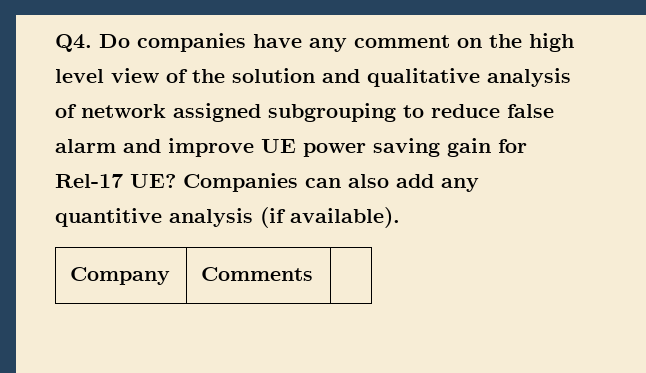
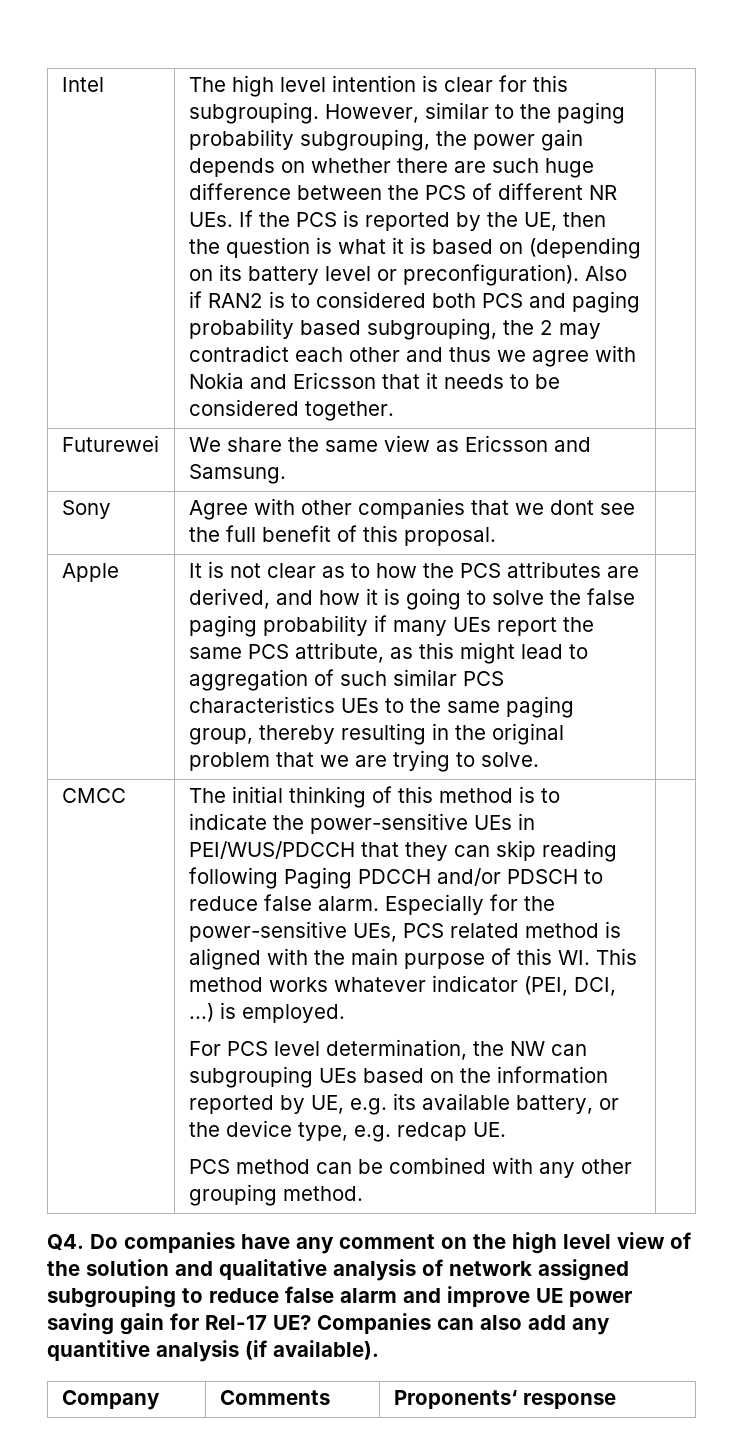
+ Intel | The high level intention is clear for this subgrouping. However, similar to the paging probability subgrouping, the power gain depends on whether there are such huge difference between the PCS of different NR UEs. If the PCS is reported by the UE, then the question is what it is based on (depending on its battery level or preconfiguration). Also if RAN2 is to considered both PCS and paging probability based subgrouping, the 2 may contradict each other and thus we agree with Nokia and Ericsson that it needs to be considered together. |
+ Futurewei | We share the same view as Ericsson and Samsung. |
+ Sony | Agree with other companies that we dont see the full benefit of this proposal. |
+ Apple | It is not clear as to how the PCS attributes are derived, and how it is going to solve the false paging probability if many UEs report the same PCS attribute, as this might lead to aggregation of such similar PCS characteristics UEs to the same paging group, thereby resulting in the original problem that we are trying to solve. |
+ CMCC | The initial thinking of this method is to indicate the power-sensitive UEs in PEI/WUS/PDCCH that they can skip reading following Paging PDCCH and/or PDSCH to reduce false alarm. Especially for the power-sensitive UEs, PCS related method is aligned with the main purpose of this WI. This method works whatever indicator (PEI, DCI, ...) is employed.
+ For PCS level determination, the NW can subgrouping UEs based on the information reported by UE, e.g. its available battery, or the device type, e.g. redcap UE.
+ PCS method can be combined with any other grouping method.
- Company | Comments |
+ Company | Comments | Proponents‘ response

